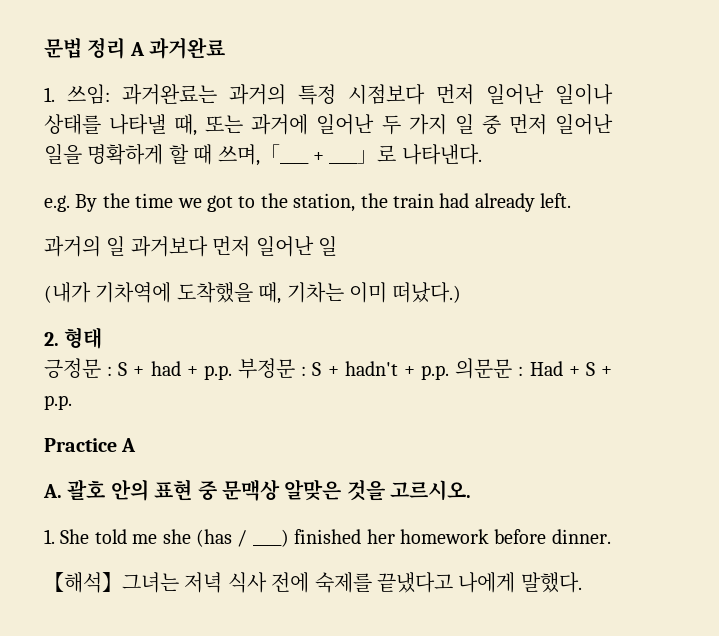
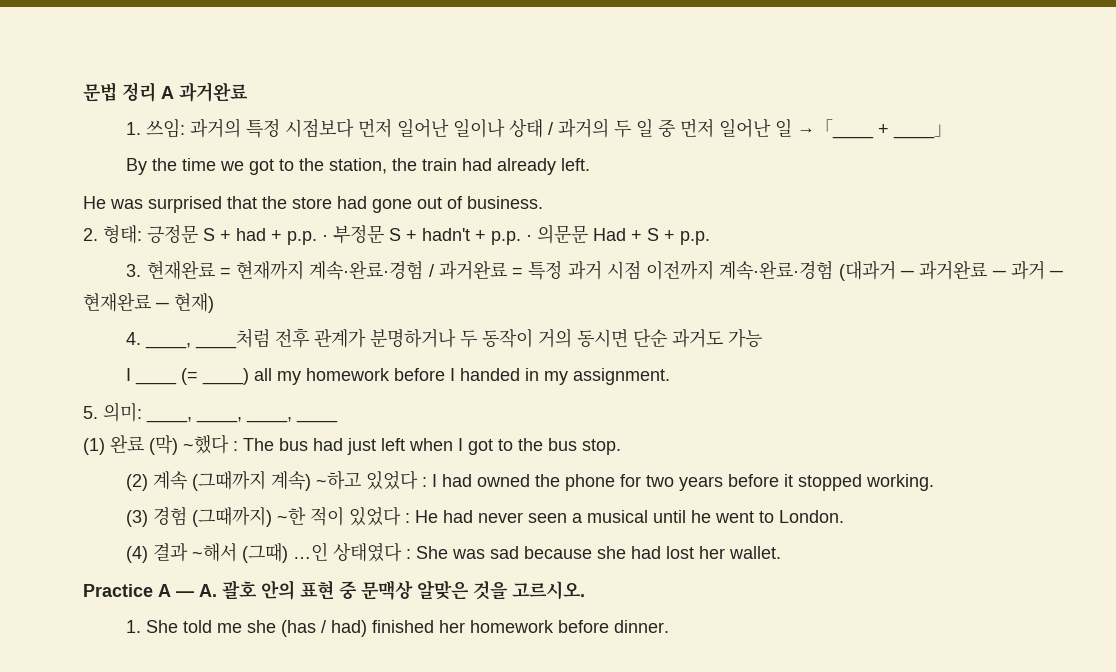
- 1. 쓰임: 과거완료는 과거의 특정 시점보다 먼저 일어난 일이나 상태를 나타낼 때, 또는 과거에 일어난 두 가지 일 중 먼저 일어난 일을 명확하게 할 때 쓰며,「____ + ____」로 나타낸다.
- e.g. By the time we got to the station, the train had already left.
+ 1. 쓰임: 과거의 특정 시점보다 먼저 일어난 일이나 상태 / 과거의 두 일 중 먼저 일어난 일 →「____ + ____」
+ By the time we got to the station, the train had already left.
- 과거의 일 과거보다 먼저 일어난 일
- (내가 기차역에 도착했을 때, 기차는 이미 떠났다.)
- 2. 형태
- 긍정문 : S + had + p.p. 부정문 : S + hadn't + p.p. 의문문 : Had + S + p.p.
+ He was surprised that the store had gone out of business.
+ 2. 형태: 긍정문 S + had + p.p. · 부정문 S + hadn't + p.p. · 의문문 Had + S + p.p.
+ 3. 현재완료 = 현재까지 계속·완료·경험 / 과거완료 = 특정 과거 시점 이전까지 계속·완료·경험 (대과거 ─ 과거완료 ─ 과거 ─ 현재완료 ─ 현재)
+ 4. ____, ____처럼 전후 관계가 분명하거나 두 동작이 거의 동시면 단순 과거도 가능
+ I ____ (= ____) all my homework before I handed in my assignment.
+ 5. 의미: ____, ____, ____, ____
+ (1) 완료 (막) ~했다 : The bus had just left when I got to the bus stop.
+ (2) 계속 (그때까지 계속) ~하고 있었다 : I had owned the phone for two years before it stopped working.
+ (3) 경험 (그때까지) ~한 적이 있었다 : He had never seen a musical until he went to London.
+ (4) 결과 ~해서 (그때) …인 상태였다 : She was sad because she had lost her wallet.
- Practice A
- A. 괄호 안의 표현 중 문맥상 알맞은 것을 고르시오.
+ Practice A — A. 괄호 안의 표현 중 문맥상 알맞은 것을 고르시오.
- 1. She told me she (has / ____) finished her homework before dinner.
+ 1. She told me she (has / had) finished her homework before dinner.
- 【해석】그녀는 저녁 식사 전에 숙제를 끝냈다고 나에게 말했다.

